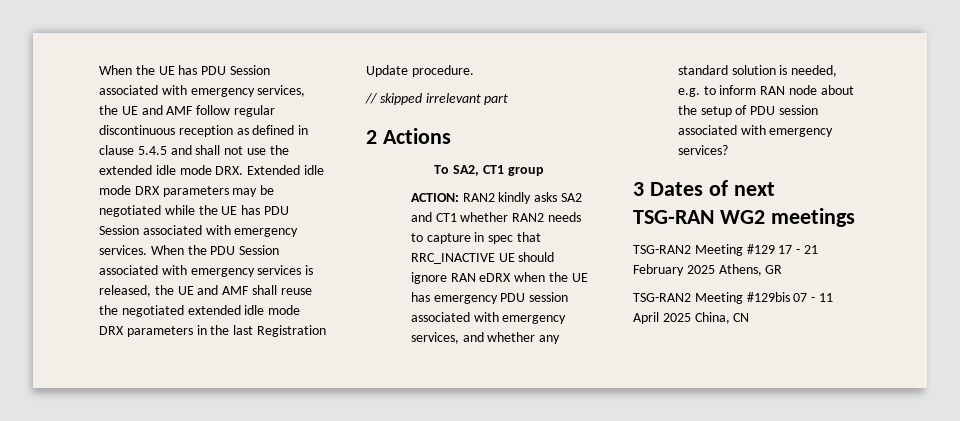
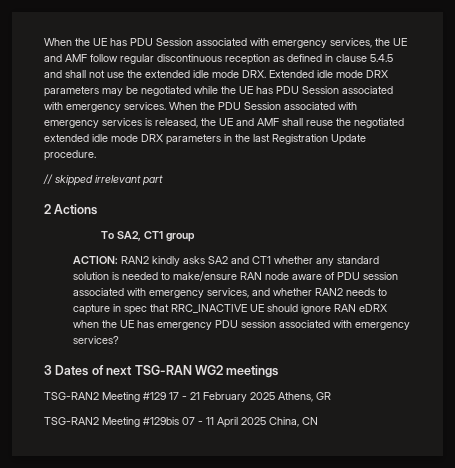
- ACTION: RAN2 kindly asks SA2 and CT1 whether RAN2 needs to capture in spec that RRC_INACTIVE UE should ignore RAN eDRX when the UE has emergency PDU session associated with emergency services, and whether any standard solution is needed, e.g. to inform RAN node about the setup of PDU session associated with emergency services?
+ ACTION: RAN2 kindly asks SA2 and CT1 whether any standard solution is needed to make/ensure RAN node aware of PDU session associated with emergency services, and whether RAN2 needs to capture in spec that RRC_INACTIVE UE should ignore RAN eDRX when the UE has emergency PDU session associated with emergency services?

